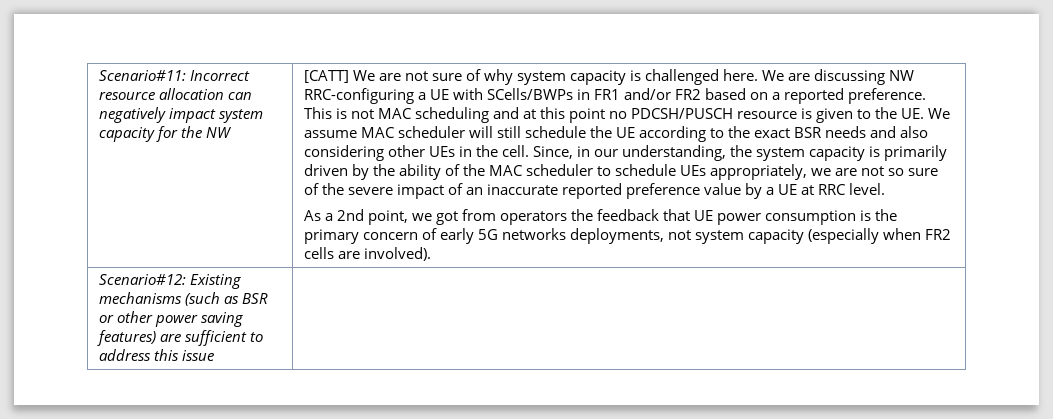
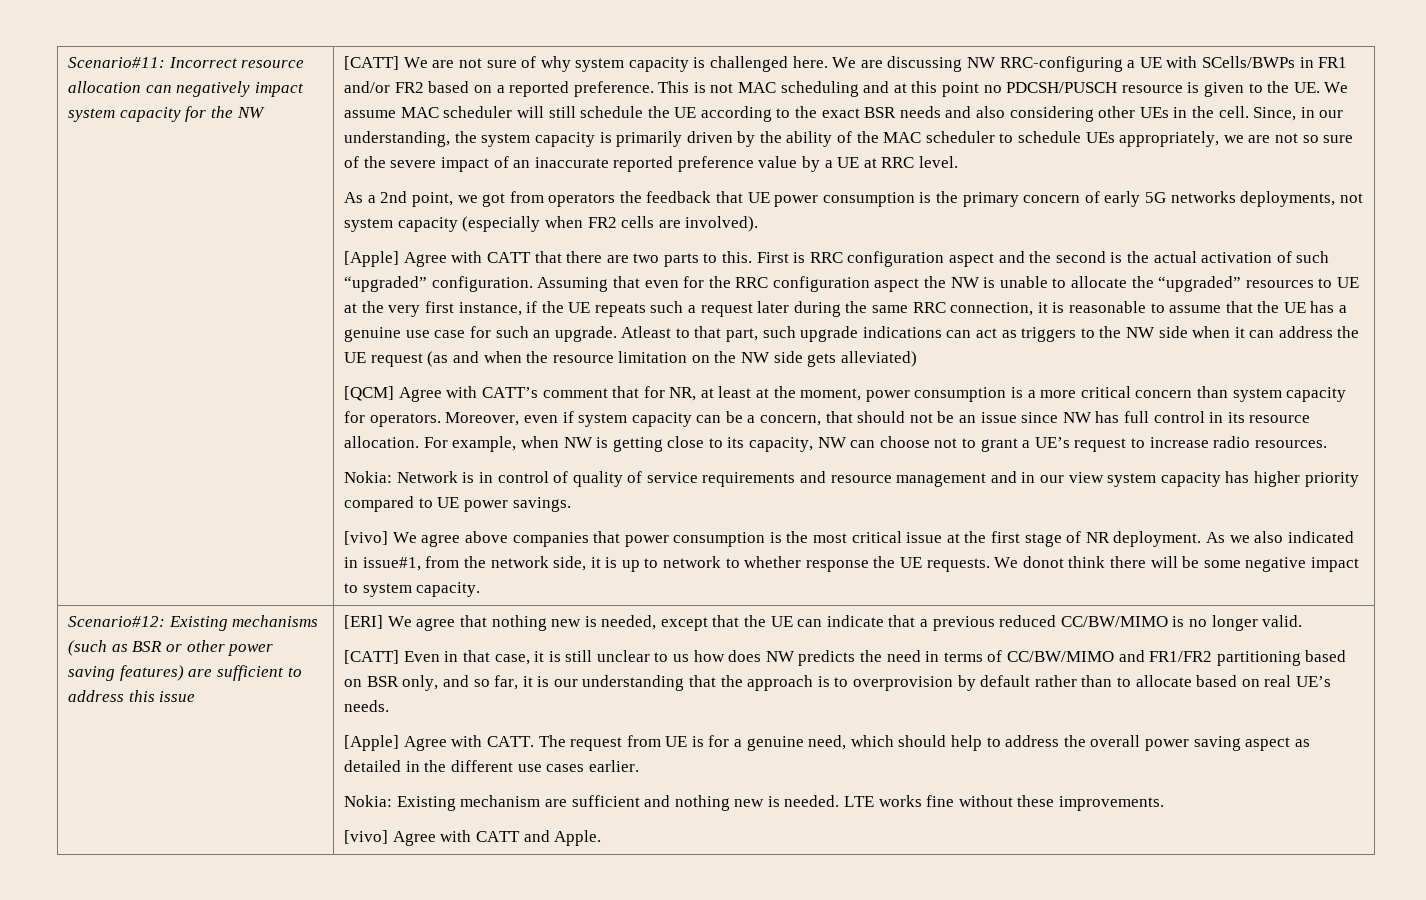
+ [Apple] Agree with CATT that there are two parts to this. First is RRC configuration aspect and the second is the actual activation of such “upgraded” configuration. Assuming that even for the RRC configuration aspect the NW is unable to allocate the “upgraded” resources to UE at the very first instance, if the UE repeats such a request later during the same RRC connection, it is reasonable to assume that the UE has a genuine use case for such an upgrade. Atleast to that part, such upgrade indications can act as triggers to the NW side when it can address the UE request (as and when the resource limitation on the NW side gets alleviated)
+ [QCM] Agree with CATT’s comment that for NR, at least at the moment, power consumption is a more critical concern than system capacity for operators. Moreover, even if system capacity can be a concern, that should not be an issue since NW has full control in its resource allocation. For example, when NW is getting close to its capacity, NW can choose not to grant a UE’s request to increase radio resources.
+ Nokia: Network is in control of quality of service requirements and resource management and in our view system capacity has higher priority compared to UE power savings.
+ [vivo] We agree above companies that power consumption is the most critical issue at the first stage of NR deployment. As we also indicated in issue#1, from the network side, it is up to network to whether response the UE requests. We donot think there will be some negative impact to system capacity.
+ [ERI] We agree that nothing new is needed, except that the UE can indicate that a previous reduced CC/BW/MIMO is no longer valid.
+ [CATT] Even in that case, it is still unclear to us how does NW predicts the need in terms of CC/BW/MIMO and FR1/FR2 partitioning based on BSR only, and so far, it is our understanding that the approach is to overprovision by default rather than to allocate based on real UE’s needs.
+ [Apple] Agree with CATT. The request from UE is for a genuine need, which should help to address the overall power saving aspect as detailed in the different use cases earlier.
+ Nokia: Existing mechanism are sufficient and nothing new is needed. LTE works fine without these improvements.
+ [vivo] Agree with CATT and Apple.

